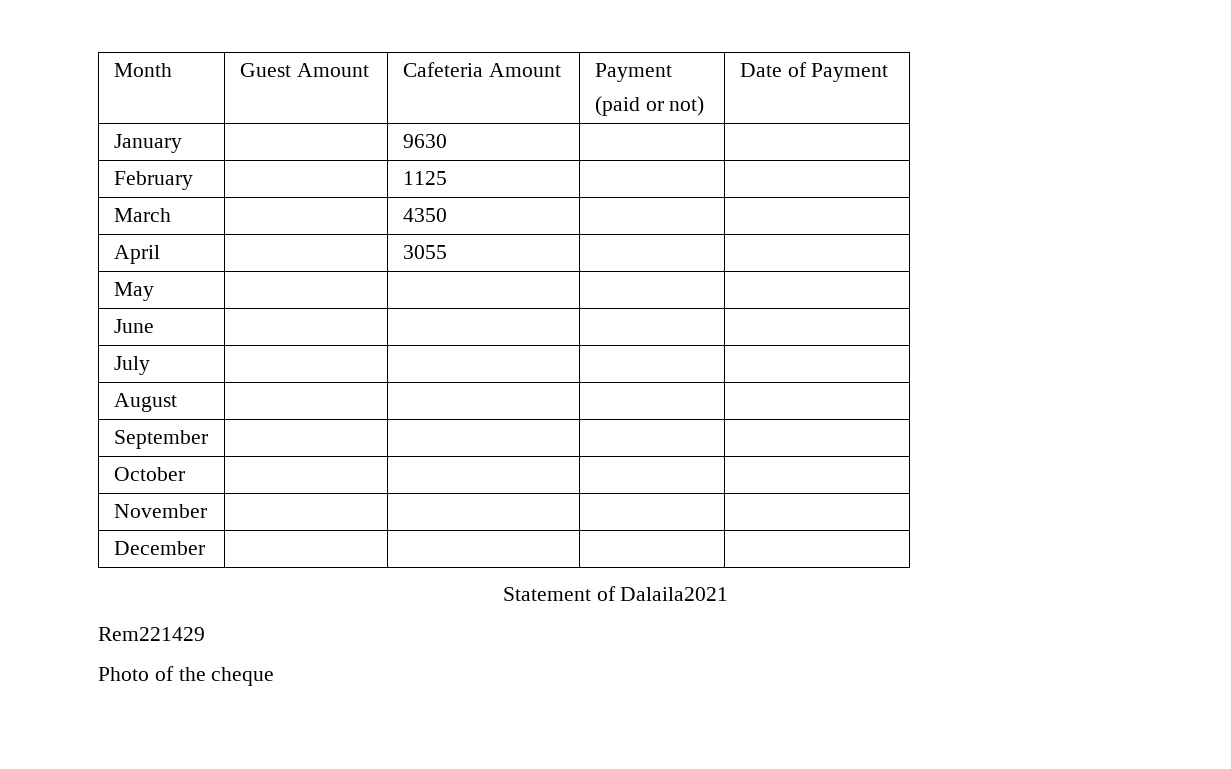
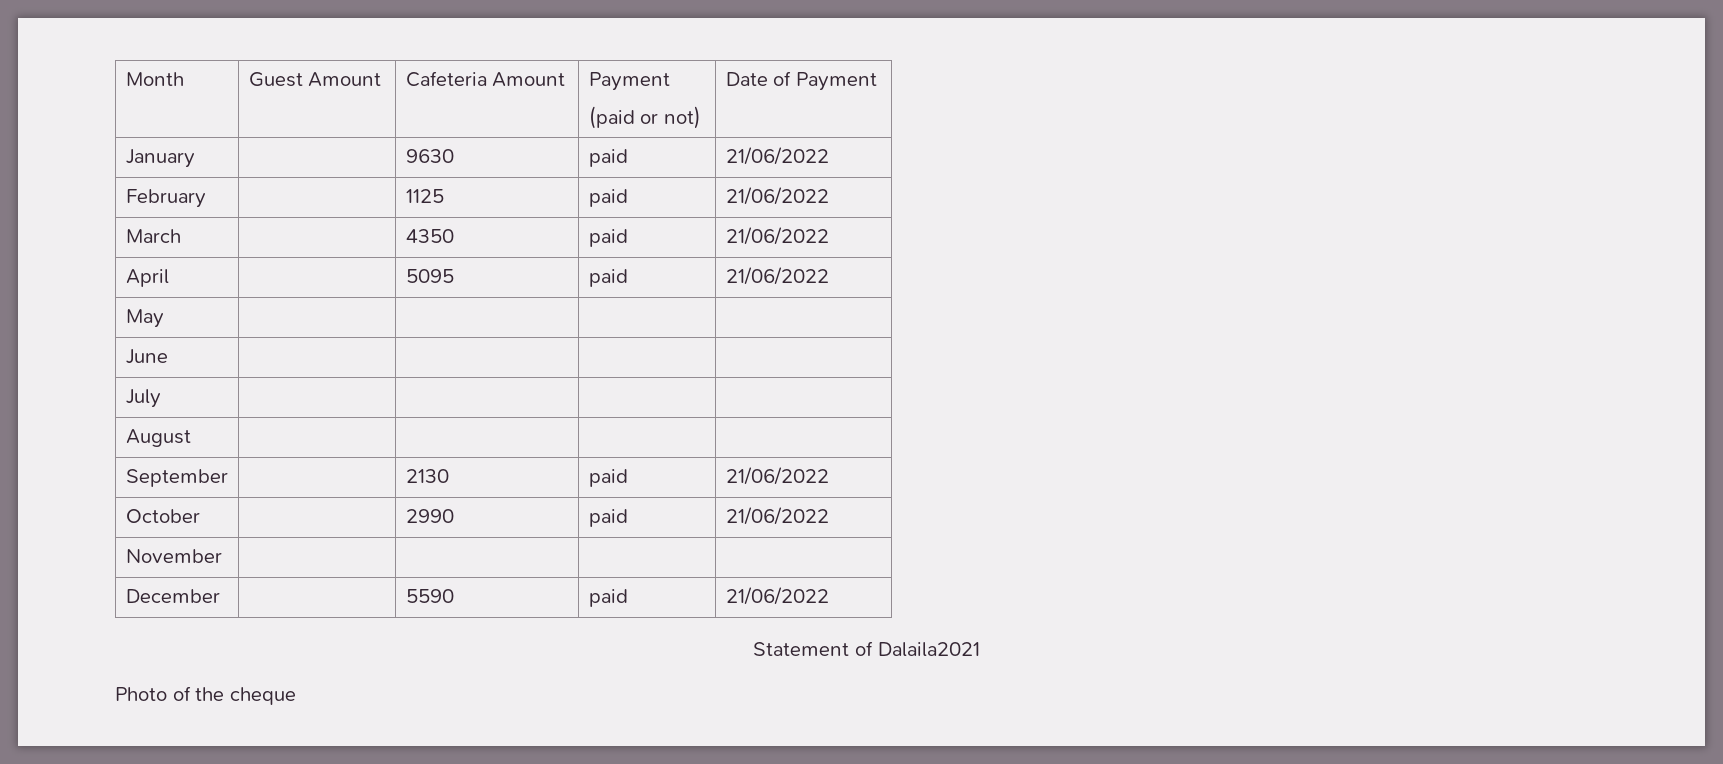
- January | | 9630 | |
+ January | | 9630 | paid | 21/06/2022
- February | | 1125 | |
+ February | | 1125 | paid | 21/06/2022
- March | | 4350 | |
+ March | | 4350 | paid | 21/06/2022
- April | | 3055 | |
+ April | | 5095 | paid | 21/06/2022
- September | | | |
- October | | | |
+ September | | 2130 | paid | 21/06/2022
+ October | | 2990 | paid | 21/06/2022
- December | | | |
+ December | | 5590 | paid | 21/06/2022
- Rem221429

